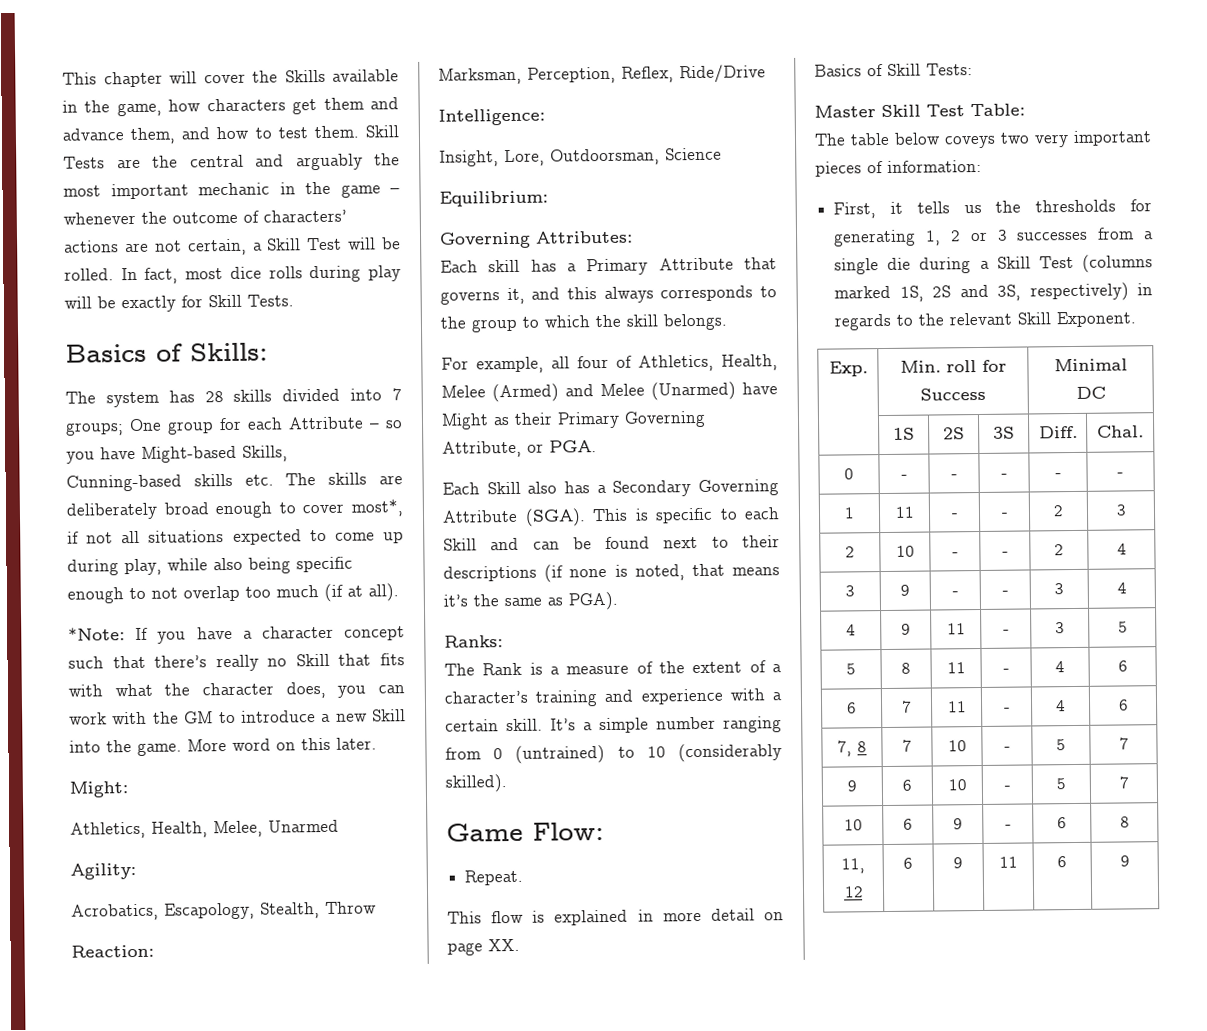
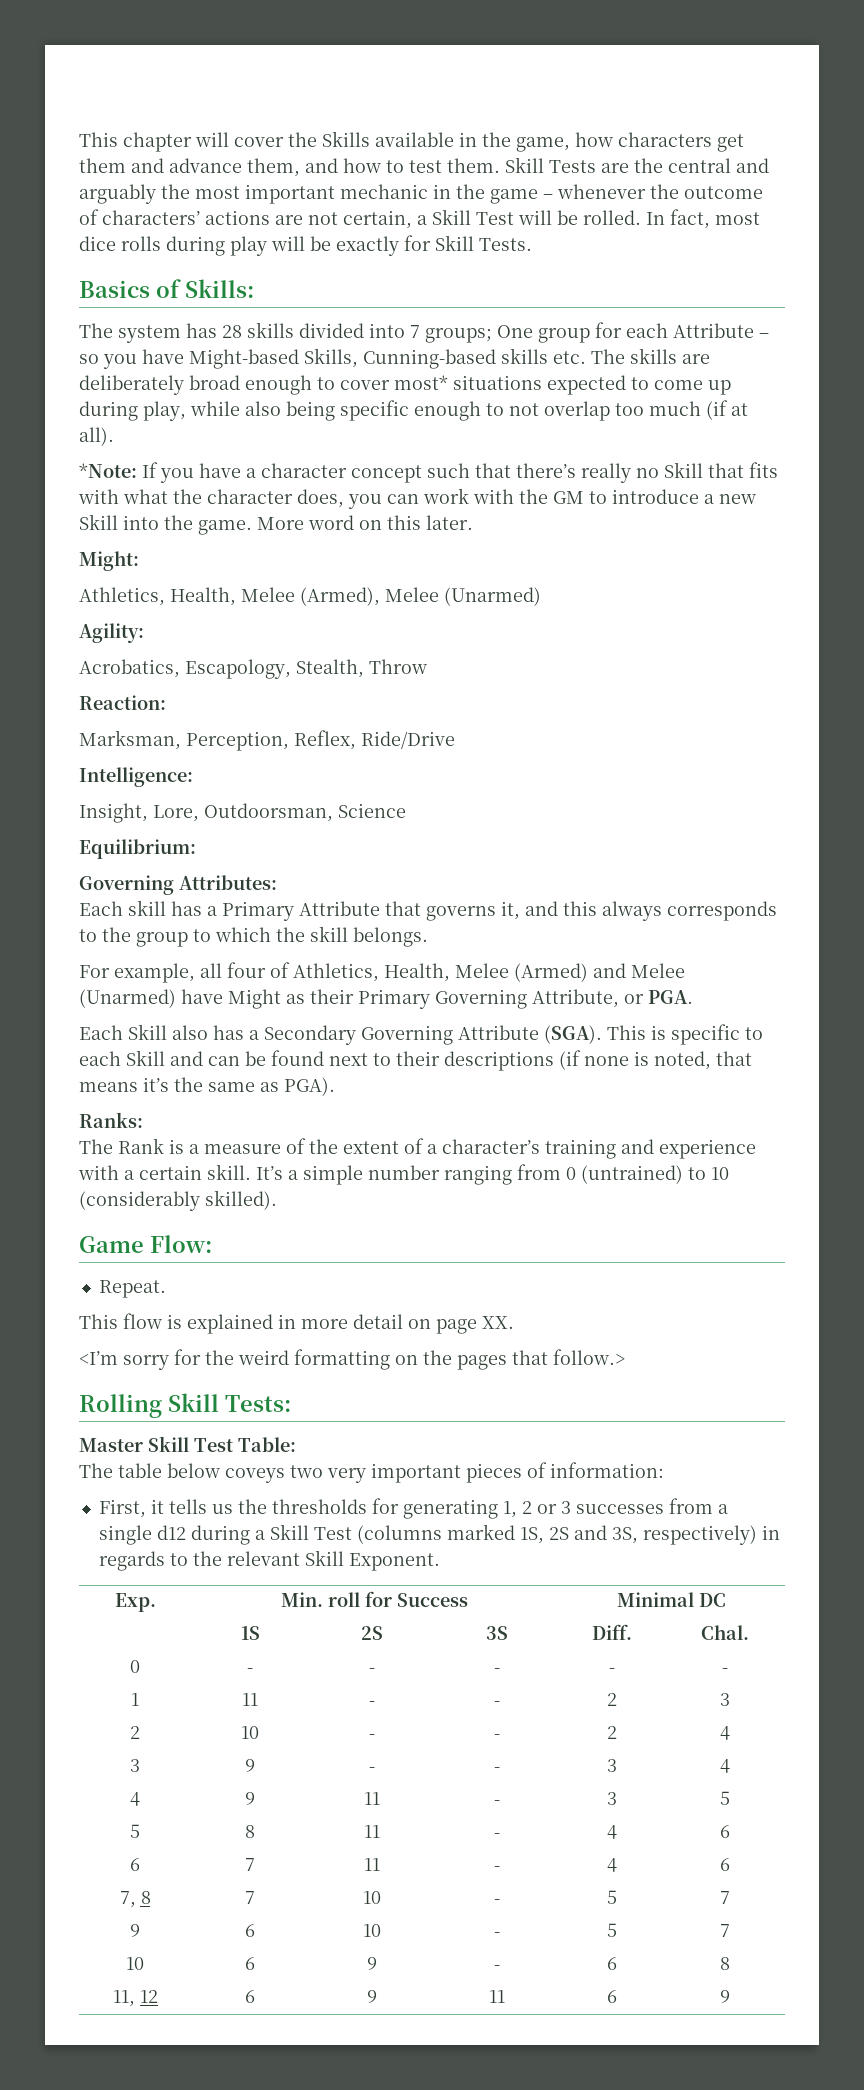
- The system has 28 skills divided into 7 groups; One group for each Attribute – so you have Might-based Skills, Cunning-based skills etc. The skills are deliberately broad enough to cover most*, if not all situations expected to come up during play, while also being specific enough to not overlap too much (if at all).
+ The system has 28 skills divided into 7 groups; One group for each Attribute – so you have Might-based Skills, Cunning-based skills etc. The skills are deliberately broad enough to cover most* situations expected to come up during play, while also being specific enough to not overlap too much (if at all).
- Athletics, Health, Melee, Unarmed
+ Athletics, Health, Melee (Armed), Melee (Unarmed)
- Basics of Skill Tests:
+ <I’m sorry for the weird formatting on the pages that follow.>
+ Rolling Skill Tests:
- First, it tells us the thresholds for generating 1, 2 or 3 successes from a single die during a Skill Test (columns marked 1S, 2S and 3S, respectively) in regards to the relevant Skill Exponent.
+ First, it tells us the thresholds for generating 1, 2 or 3 successes from a single d12 during a Skill Test (columns marked 1S, 2S and 3S, respectively) in regards to the relevant Skill Exponent.

